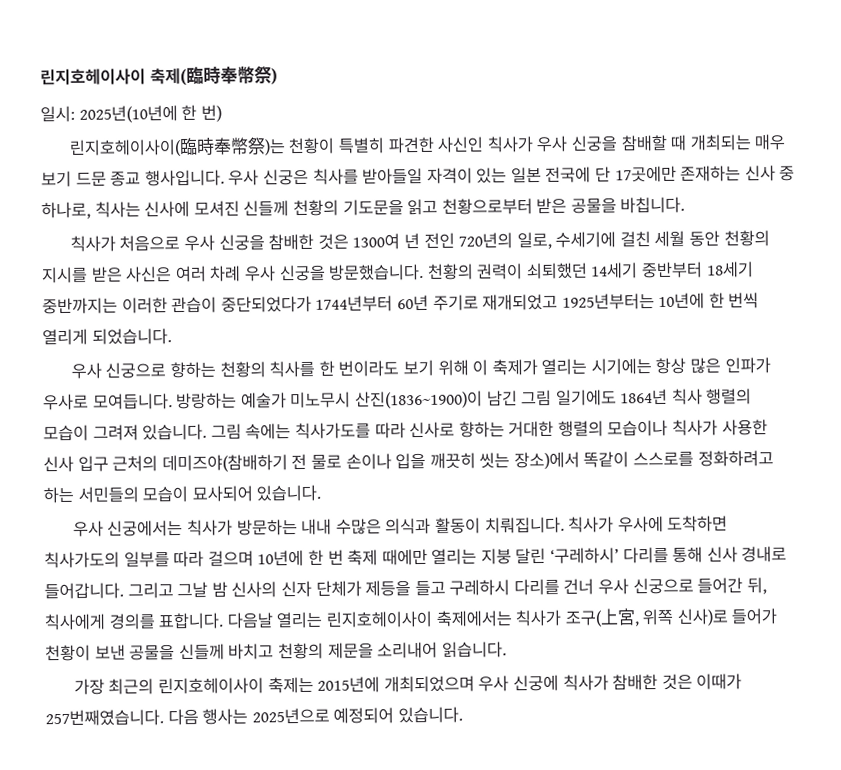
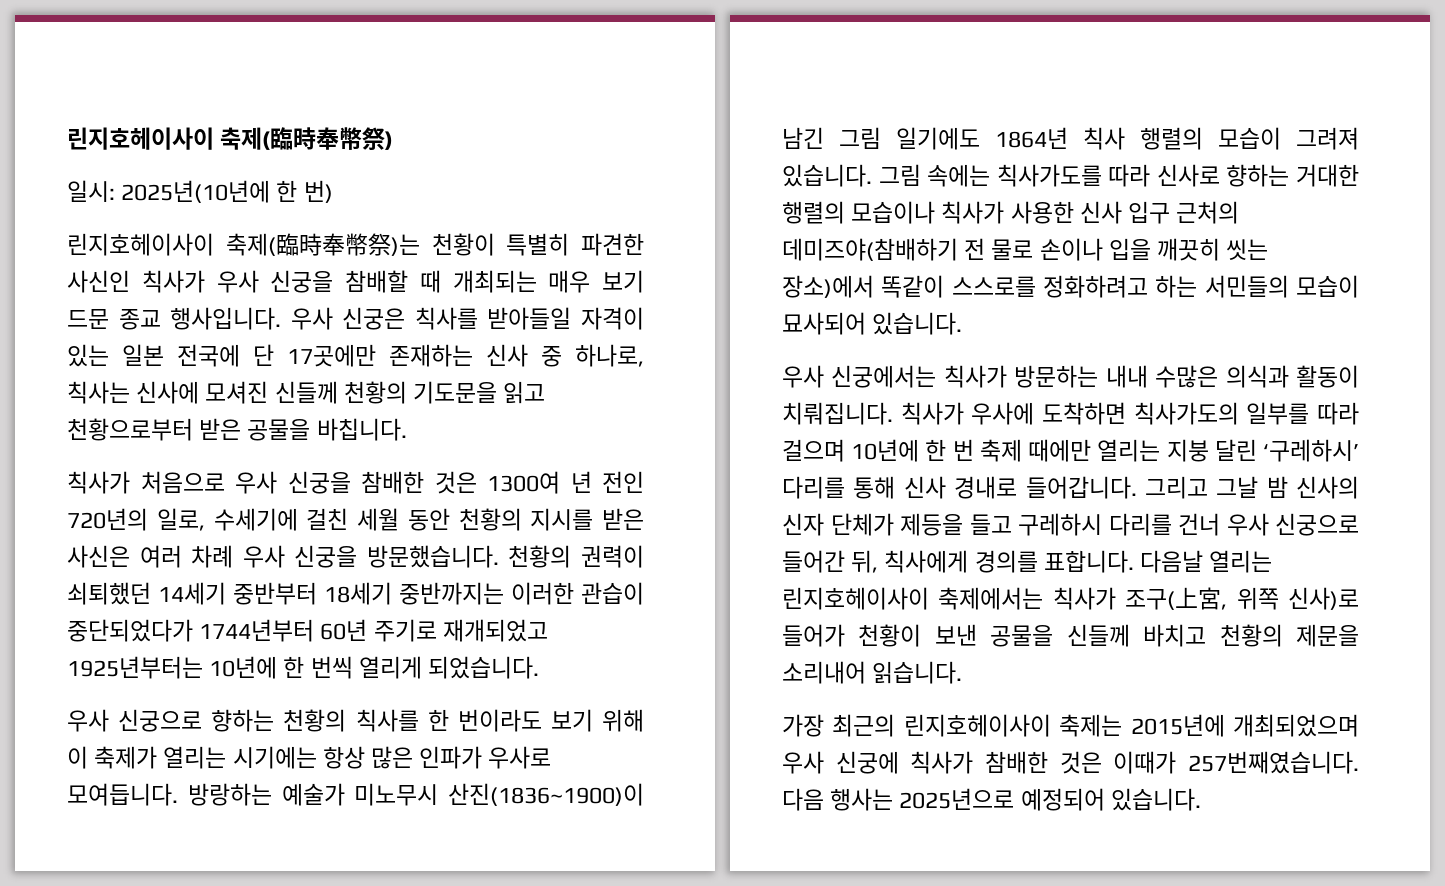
- 린지호헤이사이(臨時奉幣祭)는 천황이 특별히 파견한 사신인 칙사가 우사 신궁을 참배할 때 개최되는 매우 보기 드문 종교 행사입니다.
+ 린지호헤이사이 축제(臨時奉幣祭)는 천황이 특별히 파견한 사신인 칙사가 우사 신궁을 참배할 때 개최되는 매우 보기 드문 종교 행사입니다.

